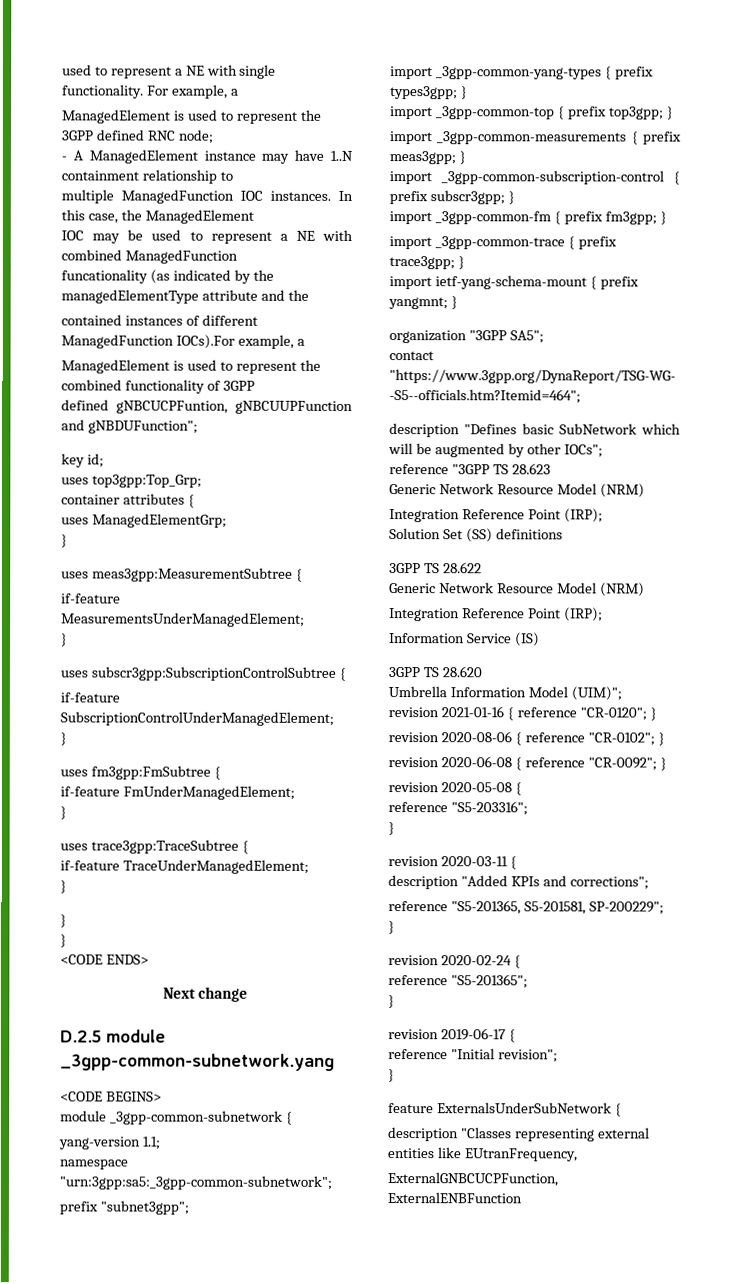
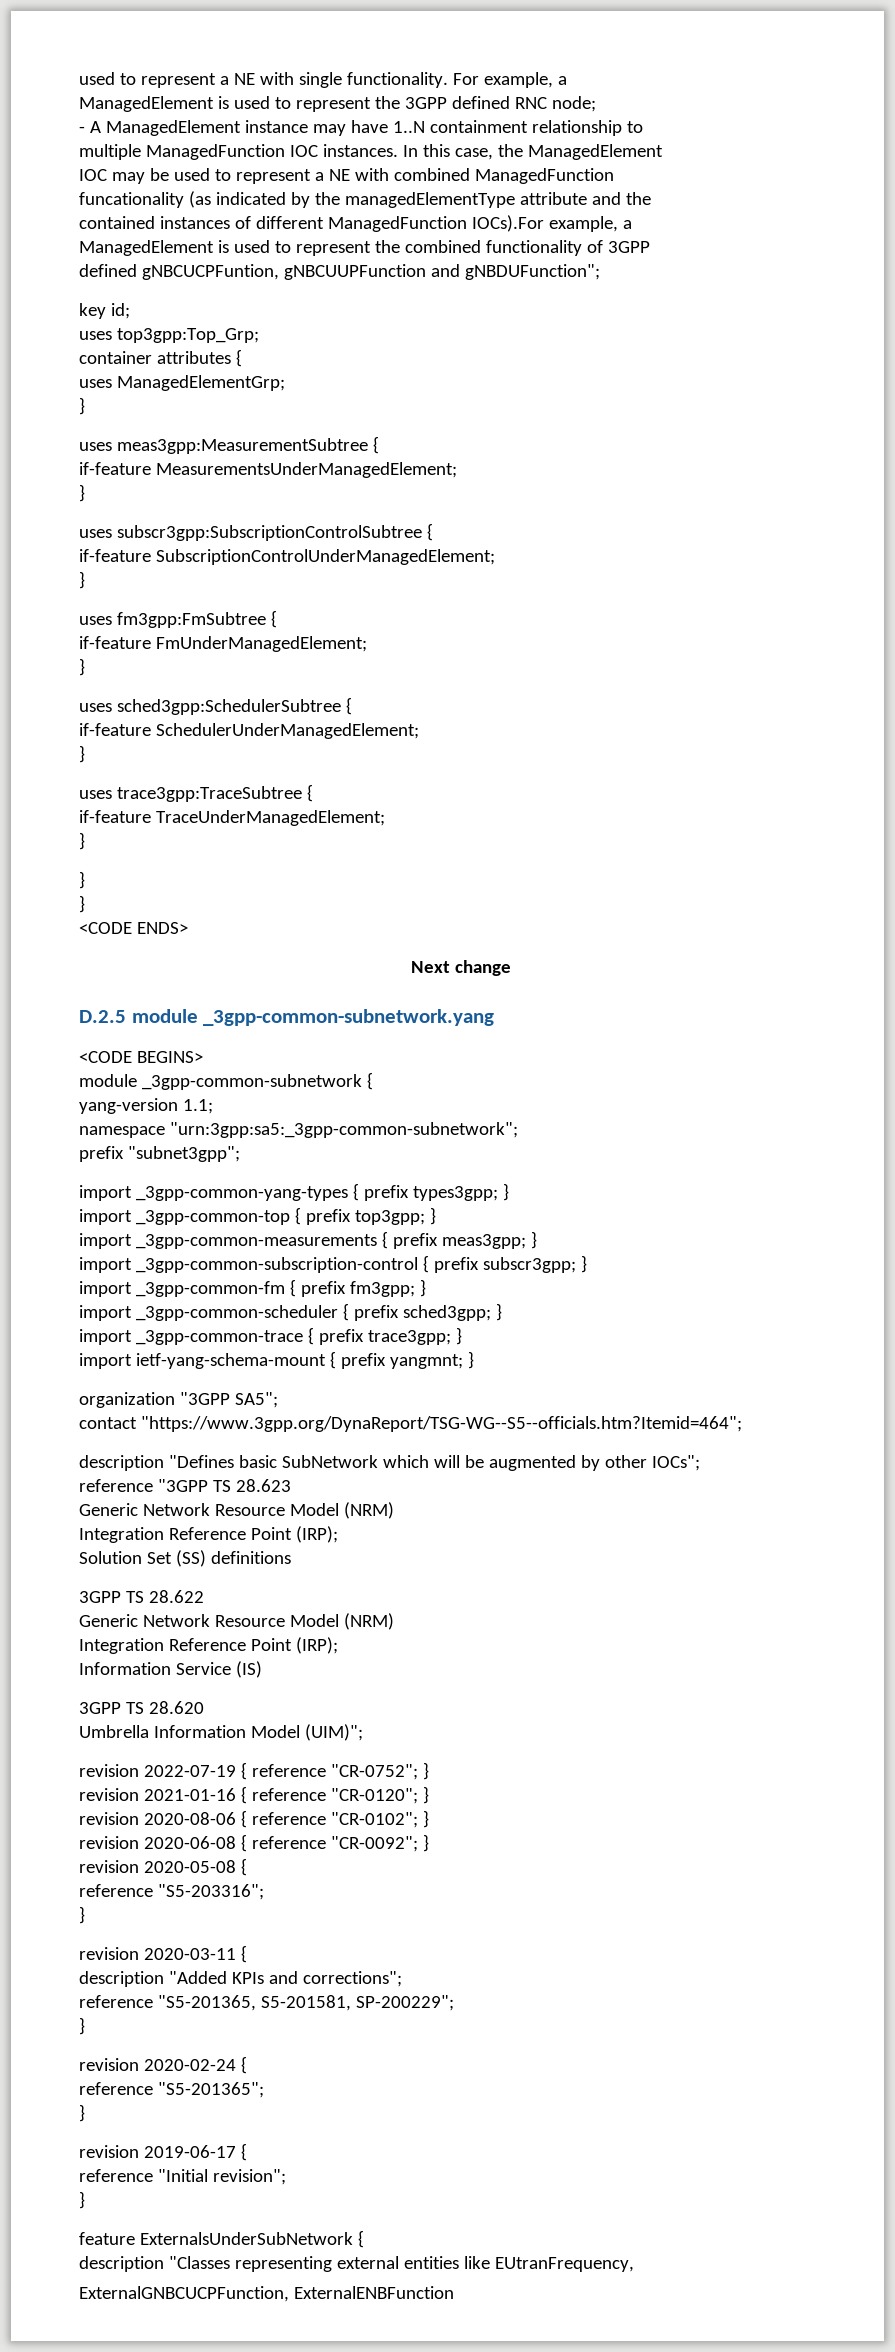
+ uses sched3gpp:SchedulerSubtree {
+ if-feature SchedulerUnderManagedElement;
+ }
+ import _3gpp-common-scheduler { prefix sched3gpp; }
+ revision 2022-07-19 { reference "CR-0752"; }

